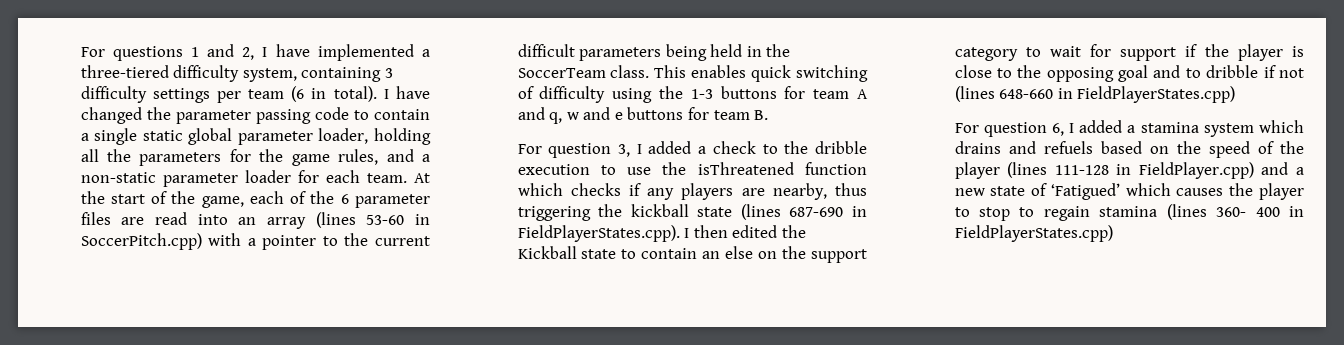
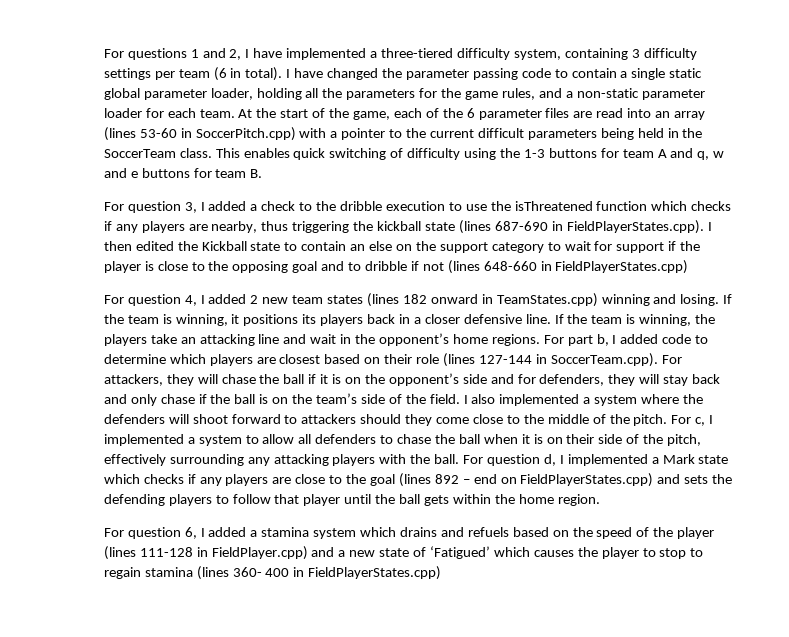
+ For question 4, I added 2 new team states (lines 182 onward in TeamStates.cpp) winning and losing. If the team is winning, it positions its players back in a closer defensive line. If the team is winning, the players take an attacking line and wait in the opponent’s home regions. For part b, I added code to determine which players are closest based on their role (lines 127-144 in SoccerTeam.cpp). For attackers, they will chase the ball if it is on the opponent’s side and for defenders, they will stay back and only chase if the ball is on the team’s side of the field. I also implemented a system where the defenders will shoot forward to attackers should they come close to the middle of the pitch. For c, I implemented a system to allow all defenders to chase the ball when it is on their side of the pitch, effectively surrounding any attacking players with the ball. For question d, I implemented a Mark state which checks if any players are close to the goal (lines 892 – end on FieldPlayerStates.cpp) and sets the defending players to follow that player until the ball gets within the home region.

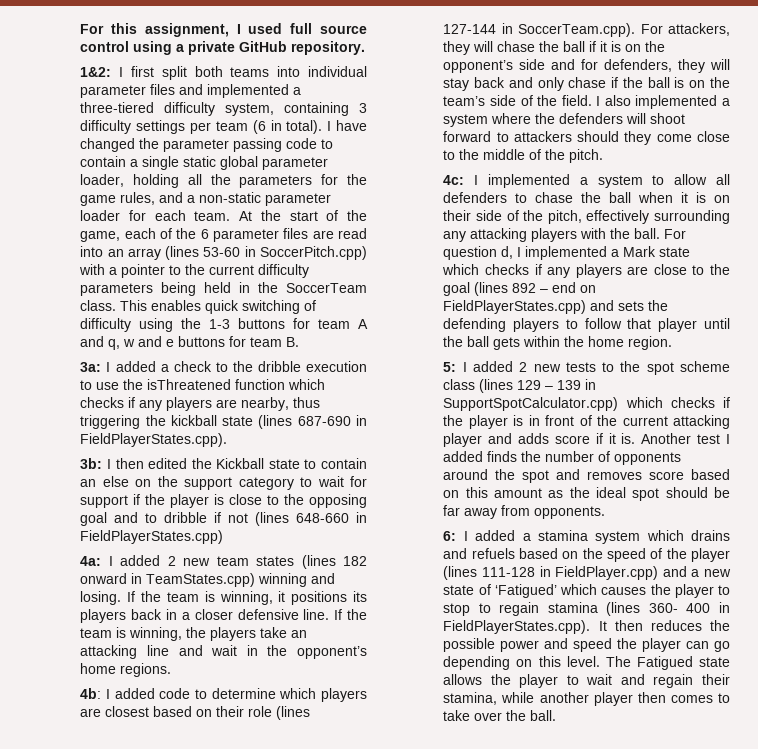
- For questions 1 and 2, I have implemented a three-tiered difficulty system, containing 3 difficulty settings per team (6 in total).
+ For this assignment, I used full source control using a private GitHub repository.
+ 1&2: I first split both teams into individual parameter files and implemented a three-tiered difficulty system, containing 3 difficulty settings per team (6 in total).
- At the start of the game, each of the 6 parameter files are read into an array (lines 53-60 in SoccerPitch.cpp) with a pointer to the current difficult parameters being held in the SoccerTeam class.
+ At the start of the game, each of the 6 parameter files are read into an array (lines 53-60 in SoccerPitch.cpp) with a pointer to the current difficulty parameters being held in the SoccerTeam class.
- For question 3, I added a check to the dribble execution to use the isThreatened function which checks if any players are nearby, thus triggering the kickball state (lines 687-690 in FieldPlayerStates.cpp). I then edited the Kickball state to contain an else on the support category to wait for support if the player is close to the opposing goal and to dribble if not (lines 648-660 in FieldPlayerStates.cpp)
+ 3a: I added a check to the dribble execution to use the isThreatened function which checks if any players are nearby, thus triggering the kickball state (lines 687-690 in FieldPlayerStates.cpp).
+ 3b: I then edited the Kickball state to contain an else on the support category to wait for support if the player is close to the opposing goal and to dribble if not (lines 648-660 in FieldPlayerStates.cpp)
- For question 4, I added 2 new team states (lines 182 onward in TeamStates.cpp) winning and losing.
+ 4a: I added 2 new team states (lines 182 onward in TeamStates.cpp) winning and losing.
- If the team is winning, the players take an attacking line and wait in the opponent’s home regions. For part b, I added code to determine which players are closest based on their role (lines 127-144 in SoccerTeam.cpp). For attackers, they will chase the ball if it is on the opponent’s side and for defenders, they will stay back and only chase if the ball is on the team’s side of the field.
+ If the team is winning, the players take an attacking line and wait in the opponent’s home regions.
+ 4b: I added code to determine which players are closest based on their role (lines 127-144 in SoccerTeam.cpp). For attackers, they will chase the ball if it is on the opponent’s side and for defenders, they will stay back and only chase if the ball is on the team’s side of the field.
- I also implemented a system where the defenders will shoot forward to attackers should they come close to the middle of the pitch. For c, I implemented a system to allow all defenders to chase the ball when it is on their side of the pitch, effectively surrounding any attacking players with the ball.
+ I also implemented a system where the defenders will shoot forward to attackers should they come close to the middle of the pitch.
+ 4c: I implemented a system to allow all defenders to chase the ball when it is on their side of the pitch, effectively surrounding any attacking players with the ball.
- For question 6, I added a stamina system which drains and refuels based on the speed of the player (lines 111-128 in FieldPlayer.cpp) and a new state of ‘Fatigued’ which causes the player to stop to regain stamina (lines 360- 400 in FieldPlayerStates.cpp)
+ 5: I added 2 new tests to the spot scheme class (lines 129 – 139 in SupportSpotCalculator.cpp) which checks if the player is in front of the current attacking player and adds score if it is. Another test I added finds the number of opponents around the spot and removes score based on this amount as the ideal spot should be far away from opponents.
+ 6: I added a stamina system which drains and refuels based on the speed of the player (lines 111-128 in FieldPlayer.cpp) and a new state of ‘Fatigued’ which causes the player to stop to regain stamina (lines 360- 400 in FieldPlayerStates.cpp). It then reduces the possible power and speed the player can go depending on this level. The Fatigued state allows the player to wait and regain their stamina, while another player then comes to take over the ball.

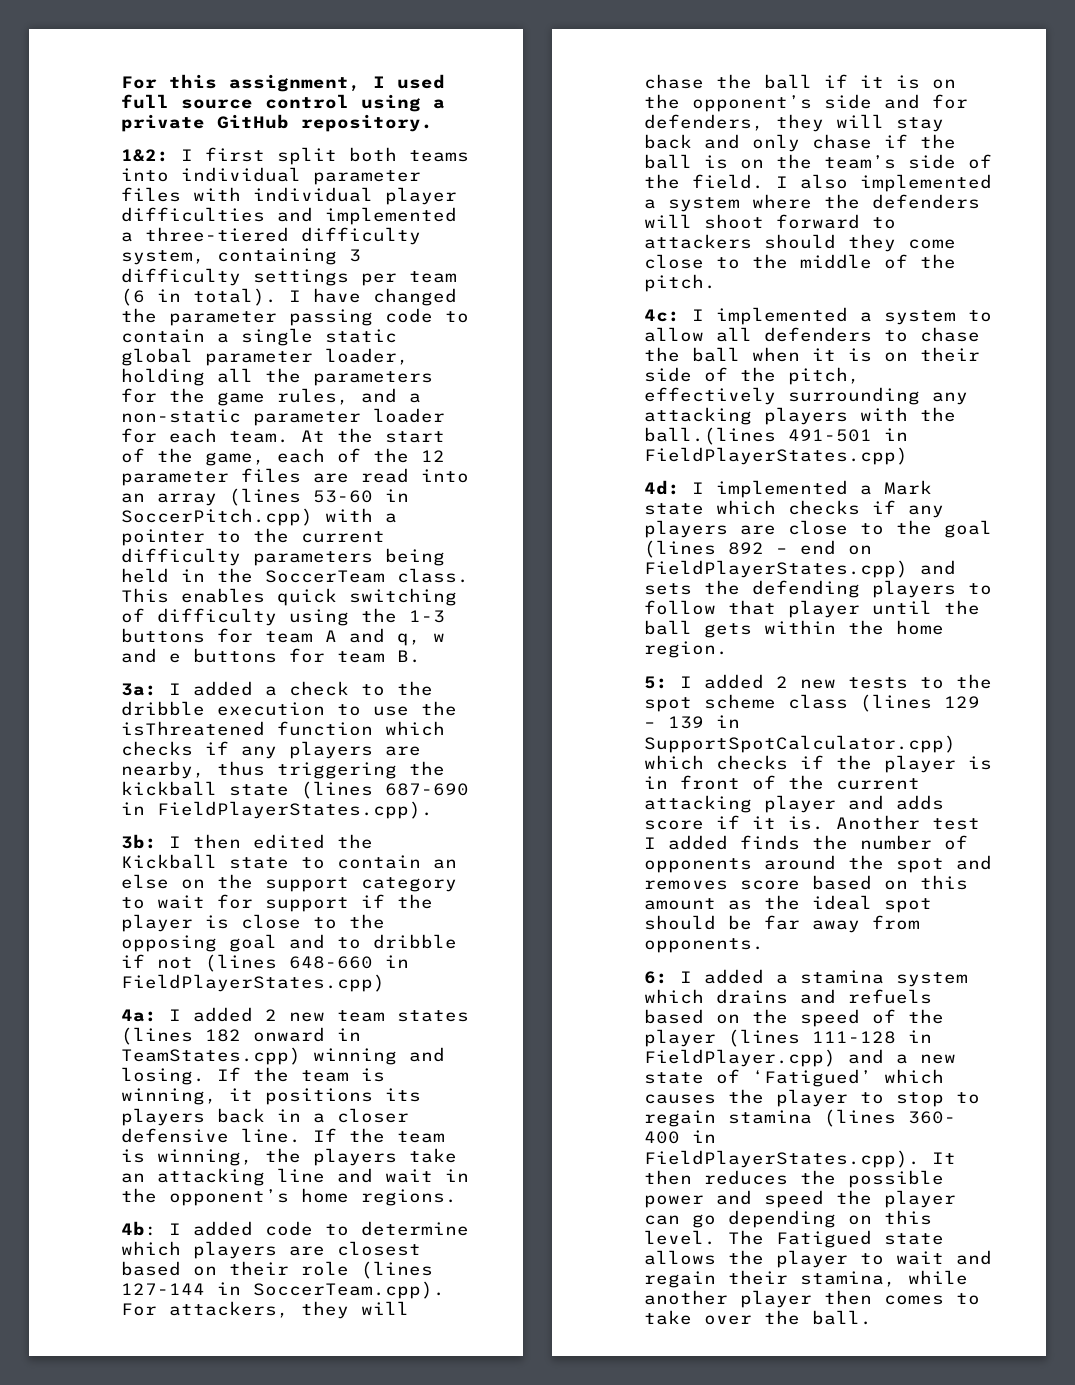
- 1&2: I first split both teams into individual parameter files and implemented a three-tiered difficulty system, containing 3 difficulty settings per team (6 in total).
+ 1&2: I first split both teams into individual parameter files with individual player difficulties and implemented a three-tiered difficulty system, containing 3 difficulty settings per team (6 in total).
- At the start of the game, each of the 6 parameter files are read into an array (lines 53-60 in SoccerPitch.cpp) with a pointer to the current difficulty parameters being held in the SoccerTeam class.
+ At the start of the game, each of the 12 parameter files are read into an array (lines 53-60 in SoccerPitch.cpp) with a pointer to the current difficulty parameters being held in the SoccerTeam class.
- I implemented a system to allow all defenders to chase the ball when it is on their side of the pitch, effectively surrounding any attacking players with the ball. For question d, I implemented a Mark state which checks if any players are close to the goal (lines 892 – end on FieldPlayerStates.cpp) and sets the defending players to follow that player until the ball gets within the home region.
+ I implemented a system to allow all defenders to chase the ball when it is on their side of the pitch, effectively surrounding any attacking players with the ball.(lines 491-501 in FieldPlayerStates.cpp)
+ 4d: I implemented a Mark state which checks if any players are close to the goal (lines 892 – end on FieldPlayerStates.cpp) and sets the defending players to follow that player until the ball gets within the home region.

